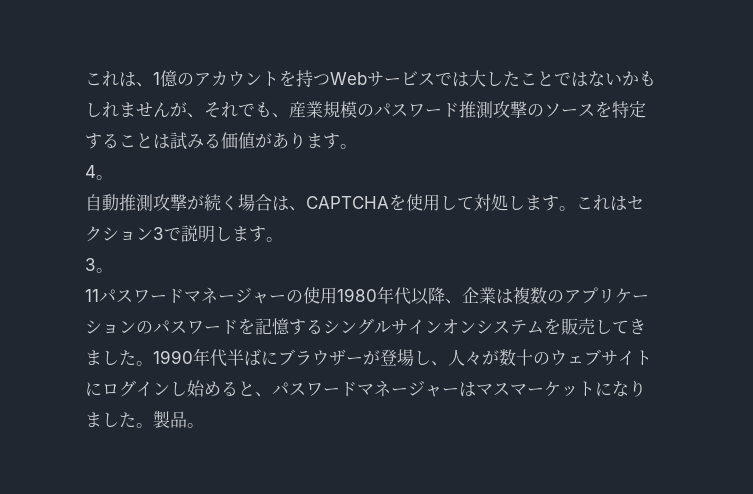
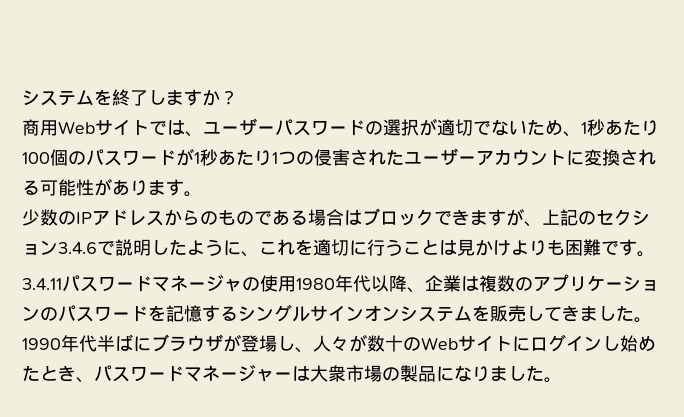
- これは、1億のアカウントを持つWebサービスでは大したことではないかもしれませんが、それでも、産業規模のパスワード推測攻撃のソースを特定することは試みる価値があります。
- 4。
- 自動推測攻撃が続く場合は、CAPTCHAを使用して対処します。これはセクション3で説明します。
- 3。
- 11パスワードマネージャーの使用1980年代以降、企業は複数のアプリケーションのパスワードを記憶するシングルサインオンシステムを販売してきました。
+ システムを終了しますか？
+ 商用Webサイトでは、ユーザーパスワードの選択が適切でないため、1秒あたり100個のパスワードが1秒あたり1つの侵害されたユーザーアカウントに変換される可能性があります。
+ 少数のIPアドレスからのものである場合はブロックできますが、上記のセクション3.4.6で説明したように、これを適切に行うことは見かけよりも困難です。
+ 3.4.11パスワードマネージャの使用1980年代以降、企業は複数のアプリケーションのパスワードを記憶するシングルサインオンシステムを販売してきました。
- 1990年代半ばにブラウザーが登場し、人々が数十のウェブサイトにログインし始めると、パスワードマネージャーはマスマーケットになりました。製品。
+ 1990年代半ばにブラウザが登場し、人々が数十のWebサイトにログインし始めたとき、パスワードマネージャーは大衆市場の製品になりました。

